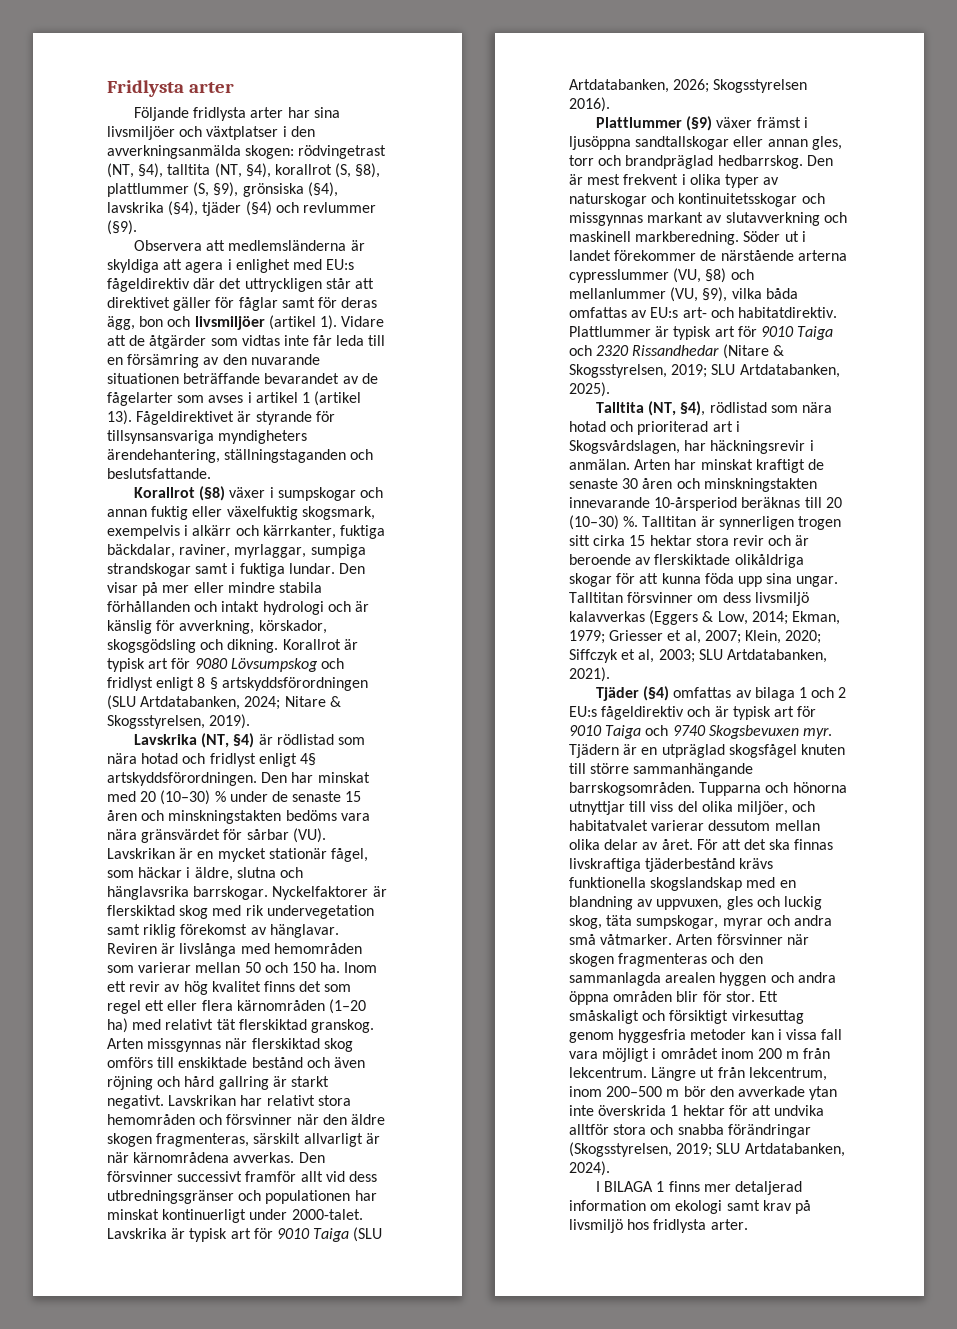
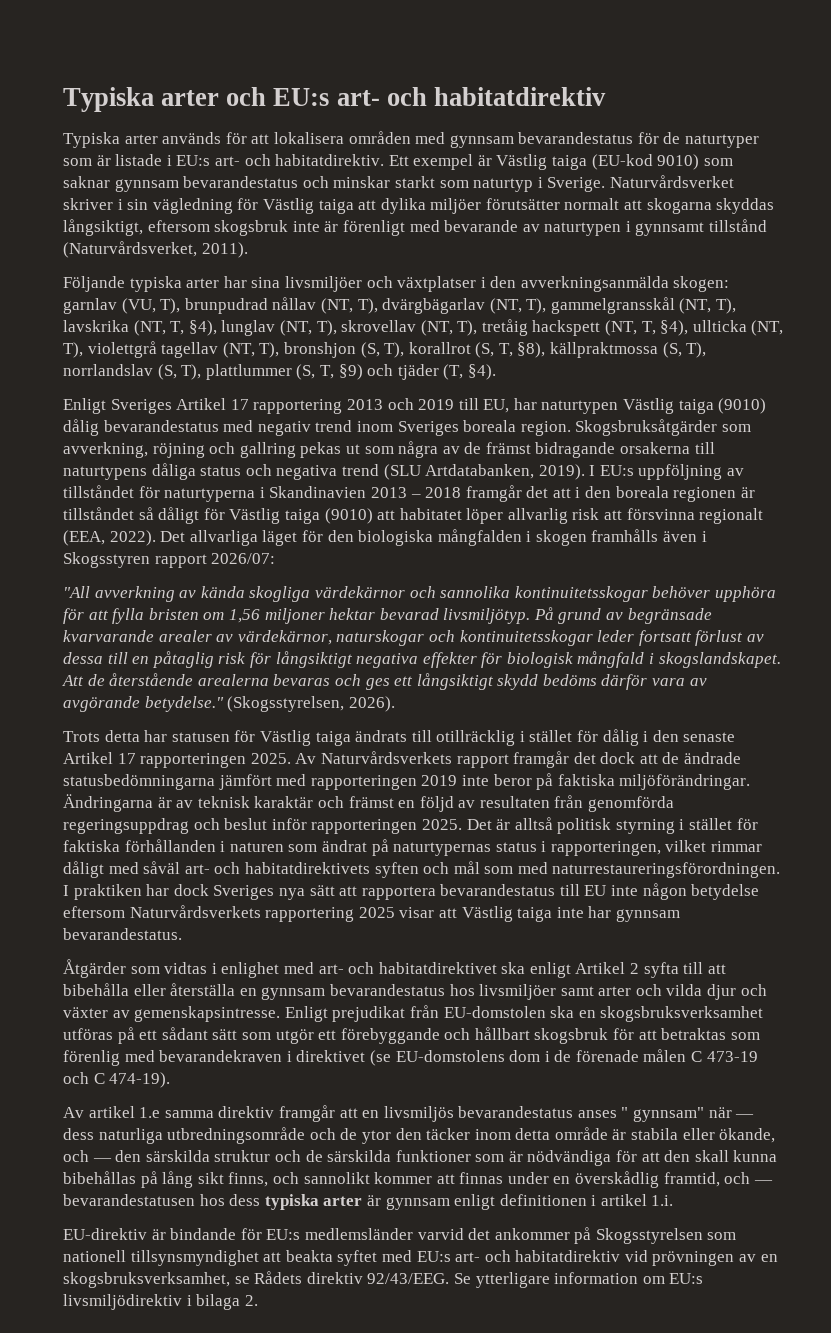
- Fridlysta arter
+ Typiska arter och EU:s art- och habitatdirektiv
+ Typiska arter används för att lokalisera områden med gynnsam bevarandestatus för de naturtyper som är listade i EU:s art- och habitatdirektiv. Ett exempel är Västlig taiga (EU-kod 9010) som saknar gynnsam bevarandestatus och minskar starkt som naturtyp i Sverige. Naturvårdsverket skriver i sin vägledning för Västlig taiga att dylika miljöer förutsätter normalt att skogarna skyddas långsiktigt, eftersom skogsbruk inte är förenligt med bevarande av naturtypen i gynnsamt tillstånd (Naturvårdsverket, 2011).
- Följande fridlysta arter har sina livsmiljöer och växtplatser i den avverkningsanmälda skogen: rödvingetrast (NT, §4), talltita (NT, §4), korallrot (S, §8), plattlummer (S, §9), grönsiska (§4), lavskrika (§4), tjäder (§4) och revlummer (§9).
- Observera att medlemsländerna är skyldiga att agera i enlighet med EU:s fågeldirektiv där det uttryckligen står att direktivet gäller för fåglar samt för deras ägg, bon och livsmiljöer (artikel 1). Vidare att de åtgärder som vidtas inte får leda till en försämring av den nuvarande situationen beträffande bevarandet av de fågelarter som avses i artikel 1 (artikel 13). Fågeldirektivet är styrande för tillsynsansvariga myndigheters ärendehantering, ställningstaganden och beslutsfattande.
- Korallrot (§8) växer i sumpskogar och annan fuktig eller växelfuktig skogsmark, exempelvis i alkärr och kärrkanter, fuktiga bäckdalar, raviner, myrlaggar, sumpiga strandskogar samt i fuktiga lundar. Den visar på mer eller mindre stabila förhållanden och intakt hydrologi och är känslig för avverkning, körskador, skogsgödsling och dikning. Korallrot är typisk art för 9080 Lövsumpskog och fridlyst enligt 8 § artskyddsförordningen (SLU Artdatabanken, 2024; Nitare & Skogsstyrelsen, 2019).
- Lavskrika (NT, §4) är rödlistad som nära hotad och fridlyst enligt 4§ artskyddsförordningen. Den har minskat med 20 (10–30) % under de senaste 15 åren och minskningstakten bedöms vara nära gränsvärdet för sårbar (VU). Lavskrikan är en mycket stationär fågel, som häckar i äldre, slutna och hänglavsrika barrskogar. Nyckelfaktorer är flerskiktad skog med rik undervegetation samt riklig förekomst av hänglavar. Reviren är livslånga med hemområden som varierar mellan 50 och 150 ha. Inom ett revir av hög kvalitet finns det som regel ett eller flera kärnområden (1–20 ha) med relativt tät flerskiktad granskog. Arten missgynnas när flerskiktad skog omförs till enskiktade bestånd och även röjning och hård gallring är starkt negativt. Lavskrikan har relativt stora hemområden och försvinner när den äldre skogen fragmenteras, särskilt allvarligt är när kärnområdena avverkas. Den försvinner successivt framför allt vid dess utbredningsgränser och populationen har minskat kontinuerligt under 2000-talet. Lavskrika är typisk art för 9010 Taiga (SLU Artdatabanken, 2026; Skogsstyrelsen 2016).
- Plattlummer (§9) växer främst i ljusöppna sandtallskogar eller annan gles, torr och brandpräglad hedbarrskog. Den är mest frekvent i olika typer av naturskogar och kontinuitetsskogar och missgynnas markant av slutavverkning och maskinell markberedning. Söder ut i landet förekommer de närstående arterna cypresslummer (VU, §8) och mellanlummer (VU, §9), vilka båda omfattas av EU:s art- och habitatdirektiv. Plattlummer är typisk art för 9010 Taiga och 2320 Rissandhedar (Nitare & Skogsstyrelsen, 2019; SLU Artdatabanken, 2025).
- Talltita (NT, §4), rödlistad som nära hotad och prioriterad art i Skogsvårdslagen, har häckningsrevir i anmälan. Arten har minskat kraftigt de senaste 30 åren och minskningstakten innevarande 10-årsperiod beräknas till 20 (10–30) %. Talltitan är synnerligen trogen sitt cirka 15 hektar stora revir och är beroende av flerskiktade olikåldriga skogar för att kunna föda upp sina ungar. Talltitan försvinner om dess livsmiljö kalavverkas (Eggers & Low, 2014; Ekman, 1979; Griesser et al, 2007; Klein, 2020; Siffczyk et al, 2003; SLU Artdatabanken, 2021).
- Tjäder (§4) omfattas av bilaga 1 och 2 EU:s fågeldirektiv och är typisk art för 9010 Taiga och 9740 Skogsbevuxen myr. Tjädern är en utpräglad skogsfågel knuten till större sammanhängande barrskogsområden. Tupparna och hönorna utnyttjar till viss del olika miljöer, och habitatvalet varierar dessutom mellan olika delar av året. För att det ska finnas livskraftiga tjäderbestånd krävs funktionella skogslandskap med en blandning av uppvuxen, gles och luckig skog, täta sumpskogar, myrar och andra små våtmarker. Arten försvinner när skogen fragmenteras och den sammanlagda arealen hyggen och andra öppna områden blir för stor. Ett småskaligt och försiktigt virkesuttag genom hyggesfria metoder kan i vissa fall vara möjligt i området inom 200 m från lekcentrum. Längre ut från lekcentrum, inom 200–500 m bör den avverkade ytan inte överskrida 1 hektar för att undvika alltför stora och snabba förändringar (Skogsstyrelsen, 2019; SLU Artdatabanken, 2024).
- I BILAGA 1 finns mer detaljerad information om ekologi samt krav på livsmiljö hos fridlysta arter.
+ Följande typiska arter har sina livsmiljöer och växtplatser i den avverkningsanmälda skogen: garnlav (VU, T), brunpudrad nållav (NT, T), dvärgbägarlav (NT, T), gammelgransskål (NT, T), lavskrika (NT, T, §4), lunglav (NT, T), skrovellav (NT, T), tretåig hackspett (NT, T, §4), ullticka (NT, T), violettgrå tagellav (NT, T), bronshjon (S, T), korallrot (S, T, §8), källpraktmossa (S, T), norrlandslav (S, T), plattlummer (S, T, §9) och tjäder (T, §4).
+ Enligt Sveriges Artikel 17 rapportering 2013 och 2019 till EU, har naturtypen Västlig taiga (9010) dålig bevarandestatus med negativ trend inom Sveriges boreala region. Skogsbruksåtgärder som avverkning, röjning och gallring pekas ut som några av de främst bidragande orsakerna till naturtypens dåliga status och negativa trend (SLU Artdatabanken, 2019). I EU:s uppföljning av tillståndet för naturtyperna i Skandinavien 2013 – 2018 framgår det att i den boreala regionen är tillståndet så dåligt för Västlig taiga (9010) att habitatet löper allvarlig risk att försvinna regionalt (EEA, 2022). Det allvarliga läget för den biologiska mångfalden i skogen framhålls även i Skogsstyren rapport 2026/07:
+ "All avverkning av kända skogliga värdekärnor och sannolika kontinuitetsskogar behöver upphöra för att fylla bristen om 1,56 miljoner hektar bevarad livsmiljötyp. På grund av begränsade kvarvarande arealer av värdekärnor, naturskogar och kontinuitetsskogar leder fortsatt förlust av dessa till en påtaglig risk för långsiktigt negativa effekter för biologisk mångfald i skogslandskapet. Att de återstående arealerna bevaras och ges ett långsiktigt skydd bedöms därför vara av avgörande betydelse." (Skogsstyrelsen, 2026).
+ Trots detta har statusen för Västlig taiga ändrats till otillräcklig i stället för dålig i den senaste Artikel 17 rapporteringen 2025. Av Naturvårdsverkets rapport framgår det dock att de ändrade statusbedömningarna jämfört med rapporteringen 2019 inte beror på faktiska miljöförändringar. Ändringarna är av teknisk karaktär och främst en följd av resultaten från genomförda regeringsuppdrag och beslut inför rapporteringen 2025. Det är alltså politisk styrning i stället för faktiska förhållanden i naturen som ändrat på naturtypernas status i rapporteringen, vilket rimmar dåligt med såväl art- och habitatdirektivets syften och mål som med naturrestaureringsförordningen. I praktiken har dock Sveriges nya sätt att rapportera bevarandestatus till EU inte någon betydelse eftersom Naturvårdsverkets rapportering 2025 visar att Västlig taiga inte har gynnsam bevarandestatus.
+ Åtgärder som vidtas i enlighet med art- och habitatdirektivet ska enligt Artikel 2 syfta till att bibehålla eller återställa en gynnsam bevarandestatus hos livsmiljöer samt arter och vilda djur och växter av gemenskapsintresse. Enligt prejudikat från EU-domstolen ska en skogsbruksverksamhet utföras på ett sådant sätt som utgör ett förebyggande och hållbart skogsbruk för att betraktas som förenlig med bevarandekraven i direktivet (se EU-domstolens dom i de förenade målen C 473-19 och C 474-19).
+ Av artikel 1.e samma direktiv framgår att en livsmiljös bevarandestatus anses " gynnsam" när — dess naturliga utbredningsområde och de ytor den täcker inom detta område är stabila eller ökande, och — den särskilda struktur och de särskilda funktioner som är nödvändiga för att den skall kunna bibehållas på lång sikt finns, och sannolikt kommer att finnas under en överskådlig framtid, och — bevarandestatusen hos dess typiska arter är gynnsam enligt definitionen i artikel 1.i.
+ EU-direktiv är bindande för EU:s medlemsländer varvid det ankommer på Skogsstyrelsen som nationell tillsynsmyndighet att beakta syftet med EU:s art- och habitatdirektiv vid prövningen av en skogsbruksverksamhet, se Rådets direktiv 92/43/EEG. Se ytterligare information om EU:s livsmiljödirektiv i bilaga 2.

